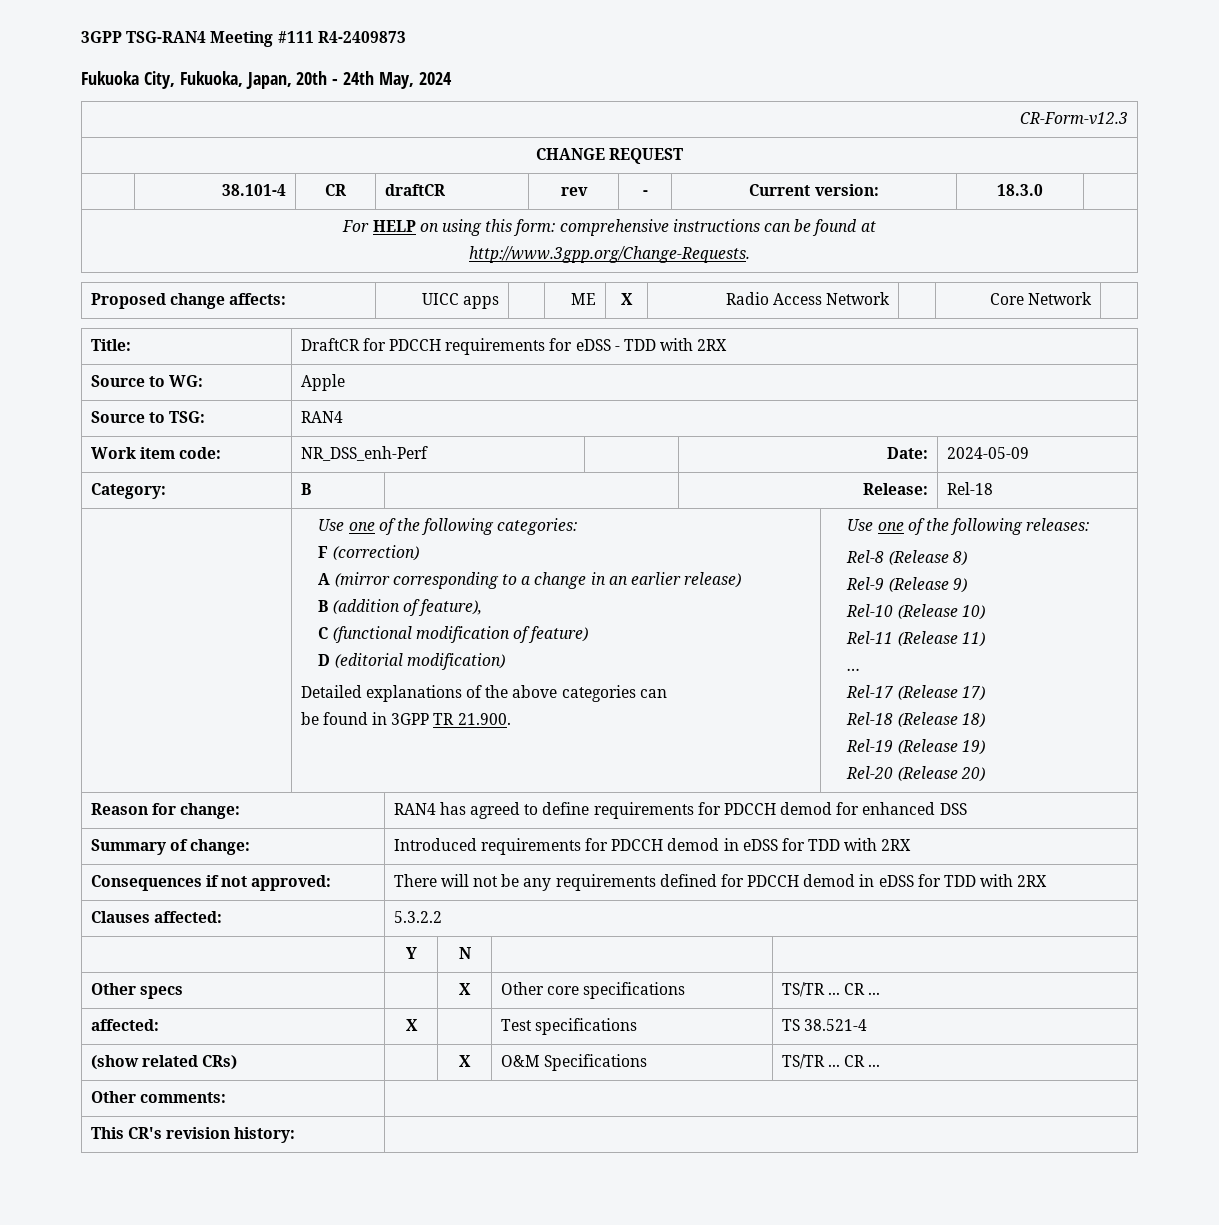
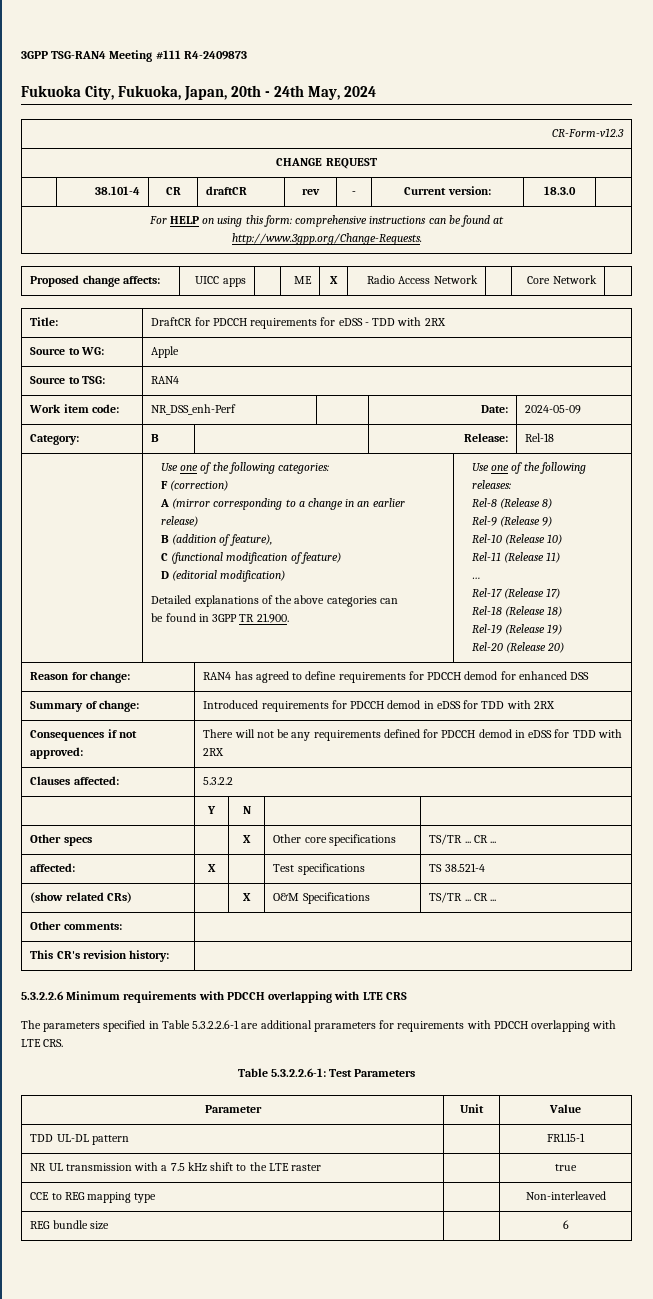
+ 5.3.2.2.6 Minimum requirements with PDCCH overlapping with LTE CRS
+ The parameters specified in Table 5.3.2.2.6-1 are additional prarameters for requirements with PDCCH overlapping with LTE CRS.
+ Table 5.3.2.2.6-1: Test Parameters
+ Parameter | Unit | Value
+ TDD UL-DL pattern | | FR1.15-1
+ NR UL transmission with a 7.5 kHz shift to the LTE raster | | true
+ CCE to REG mapping type | | Non-interleaved
+ REG bundle size | | 6

